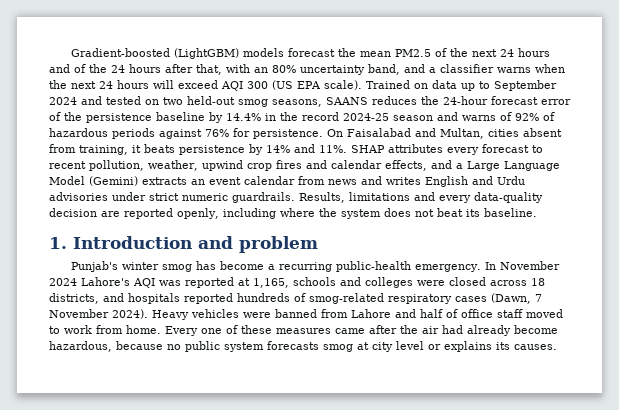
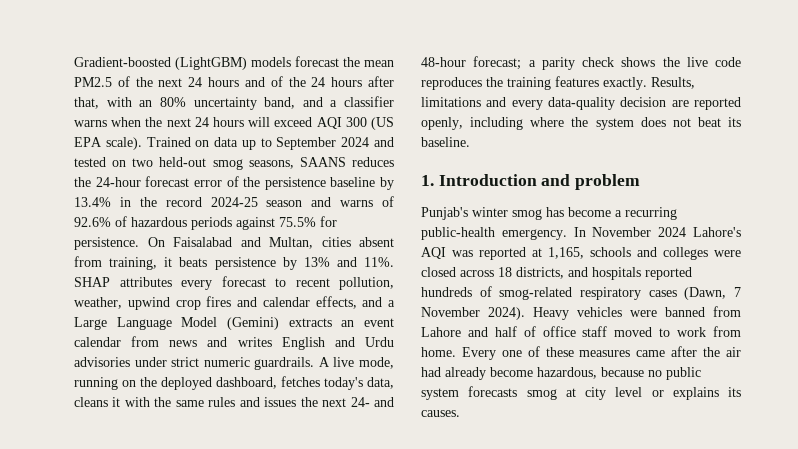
- Trained on data up to September 2024 and tested on two held-out smog seasons, SAANS reduces the 24-hour forecast error of the persistence baseline by 14.4% in the record 2024-25 season and warns of 92% of hazardous periods against 76% for persistence.
+ Trained on data up to September 2024 and tested on two held-out smog seasons, SAANS reduces the 24-hour forecast error of the persistence baseline by 13.4% in the record 2024-25 season and warns of 92.6% of hazardous periods against 75.5% for persistence.
- On Faisalabad and Multan, cities absent from training, it beats persistence by 14% and 11%.
+ On Faisalabad and Multan, cities absent from training, it beats persistence by 13% and 11%.
+ A live mode, running on the deployed dashboard, fetches today's data, cleans it with the same rules and issues the next 24- and 48-hour forecast; a parity check shows the live code reproduces the training features exactly.

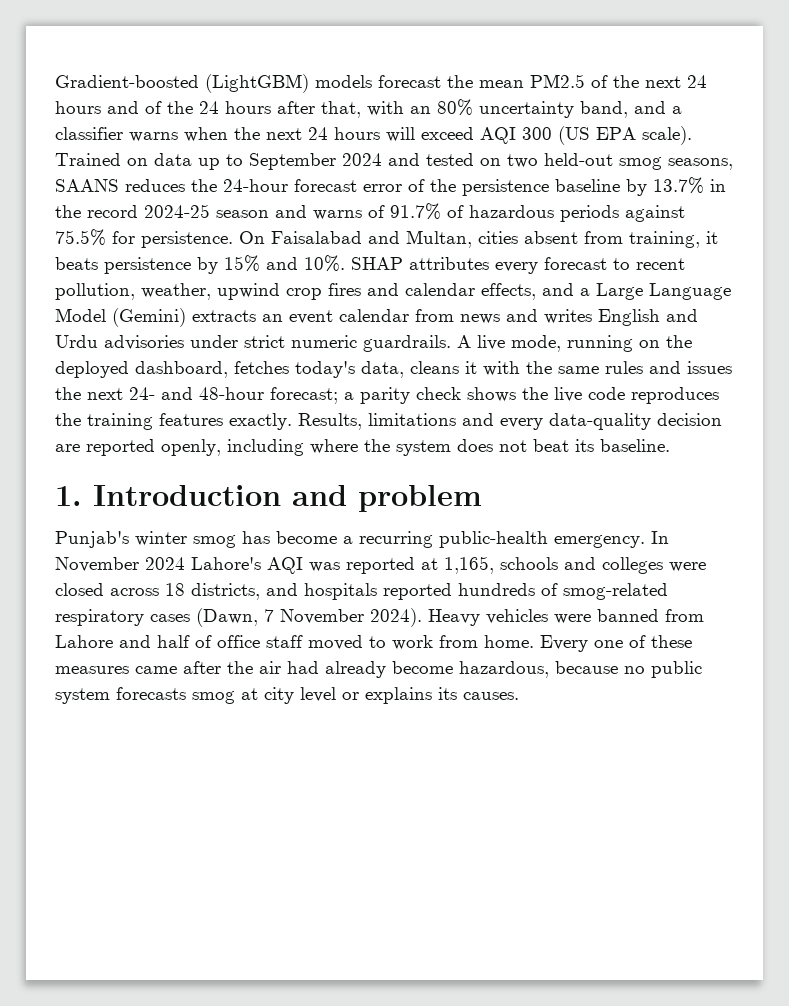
- Trained on data up to September 2024 and tested on two held-out smog seasons, SAANS reduces the 24-hour forecast error of the persistence baseline by 13.4% in the record 2024-25 season and warns of 92.6% of hazardous periods against 75.5% for persistence.
+ Trained on data up to September 2024 and tested on two held-out smog seasons, SAANS reduces the 24-hour forecast error of the persistence baseline by 13.7% in the record 2024-25 season and warns of 91.7% of hazardous periods against 75.5% for persistence.
- On Faisalabad and Multan, cities absent from training, it beats persistence by 13% and 11%.
+ On Faisalabad and Multan, cities absent from training, it beats persistence by 15% and 10%.

